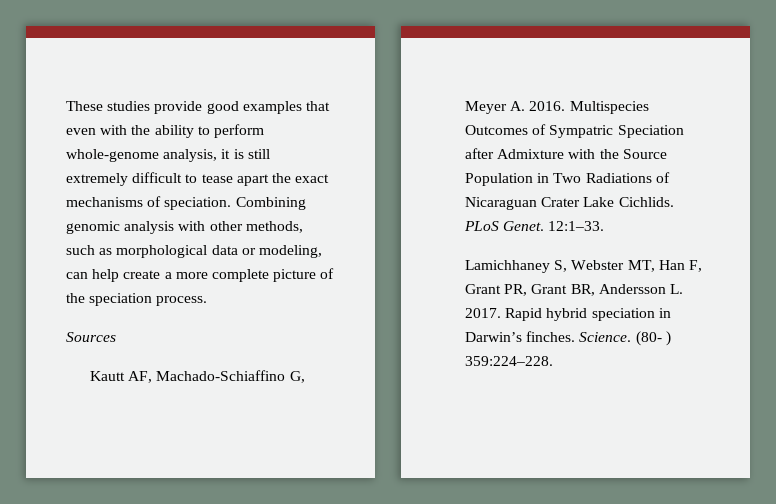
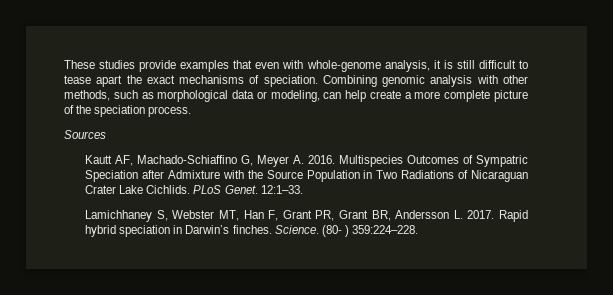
- These studies provide good examples that even with the ability to perform whole-genome analysis, it is still extremely difficult to tease apart the exact mechanisms of speciation.
+ These studies provide examples that even with whole-genome analysis, it is still difficult to tease apart the exact mechanisms of speciation.

